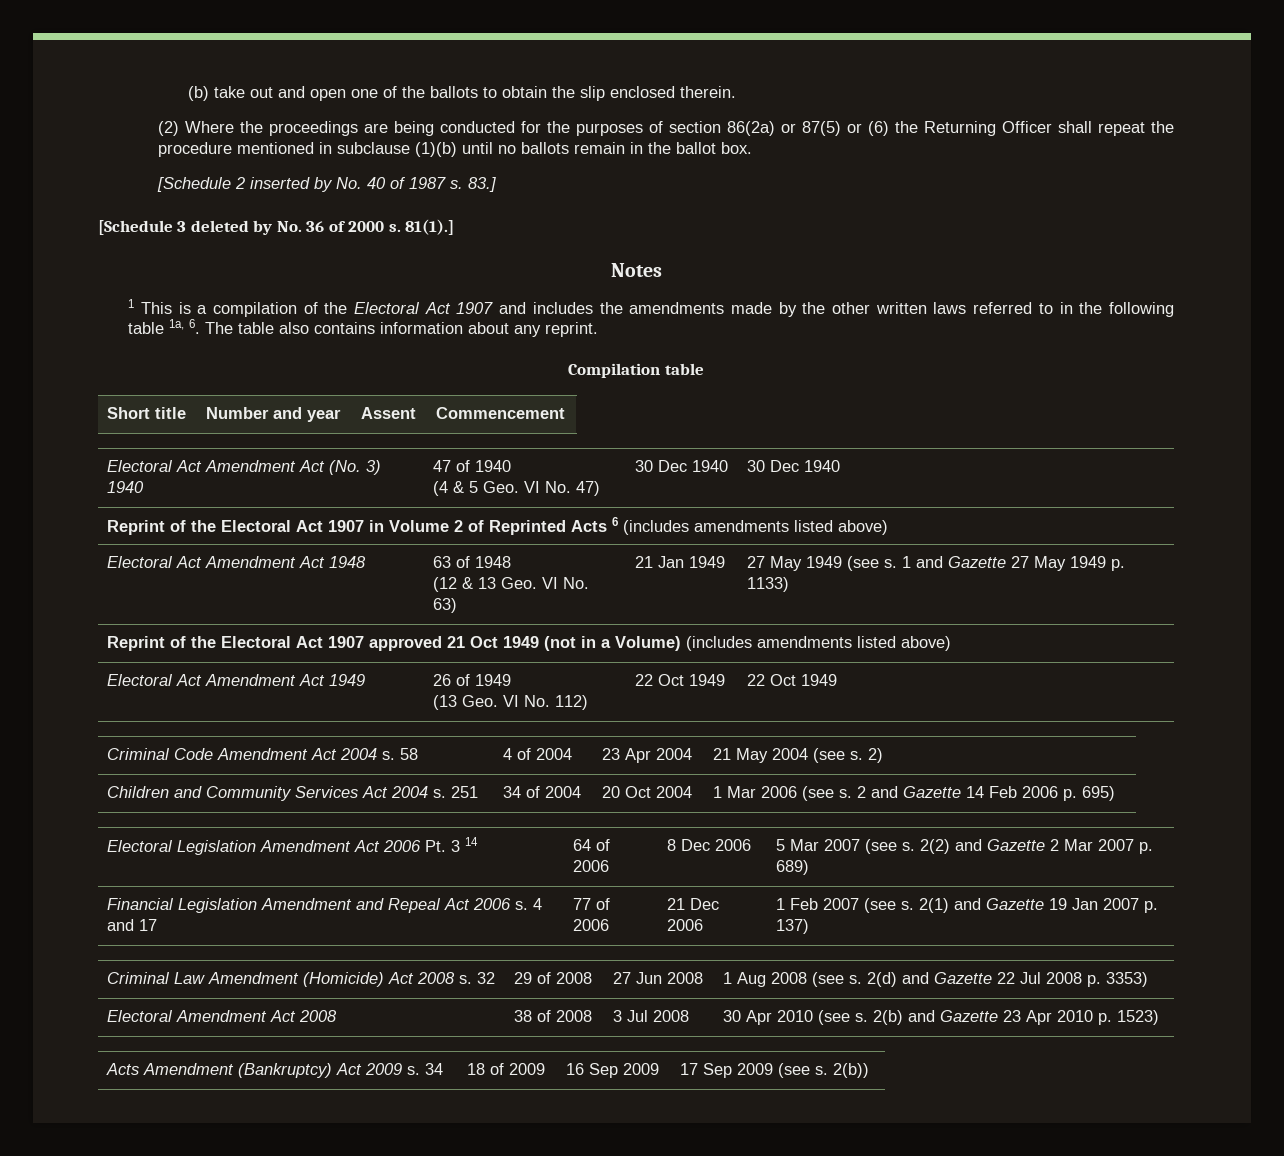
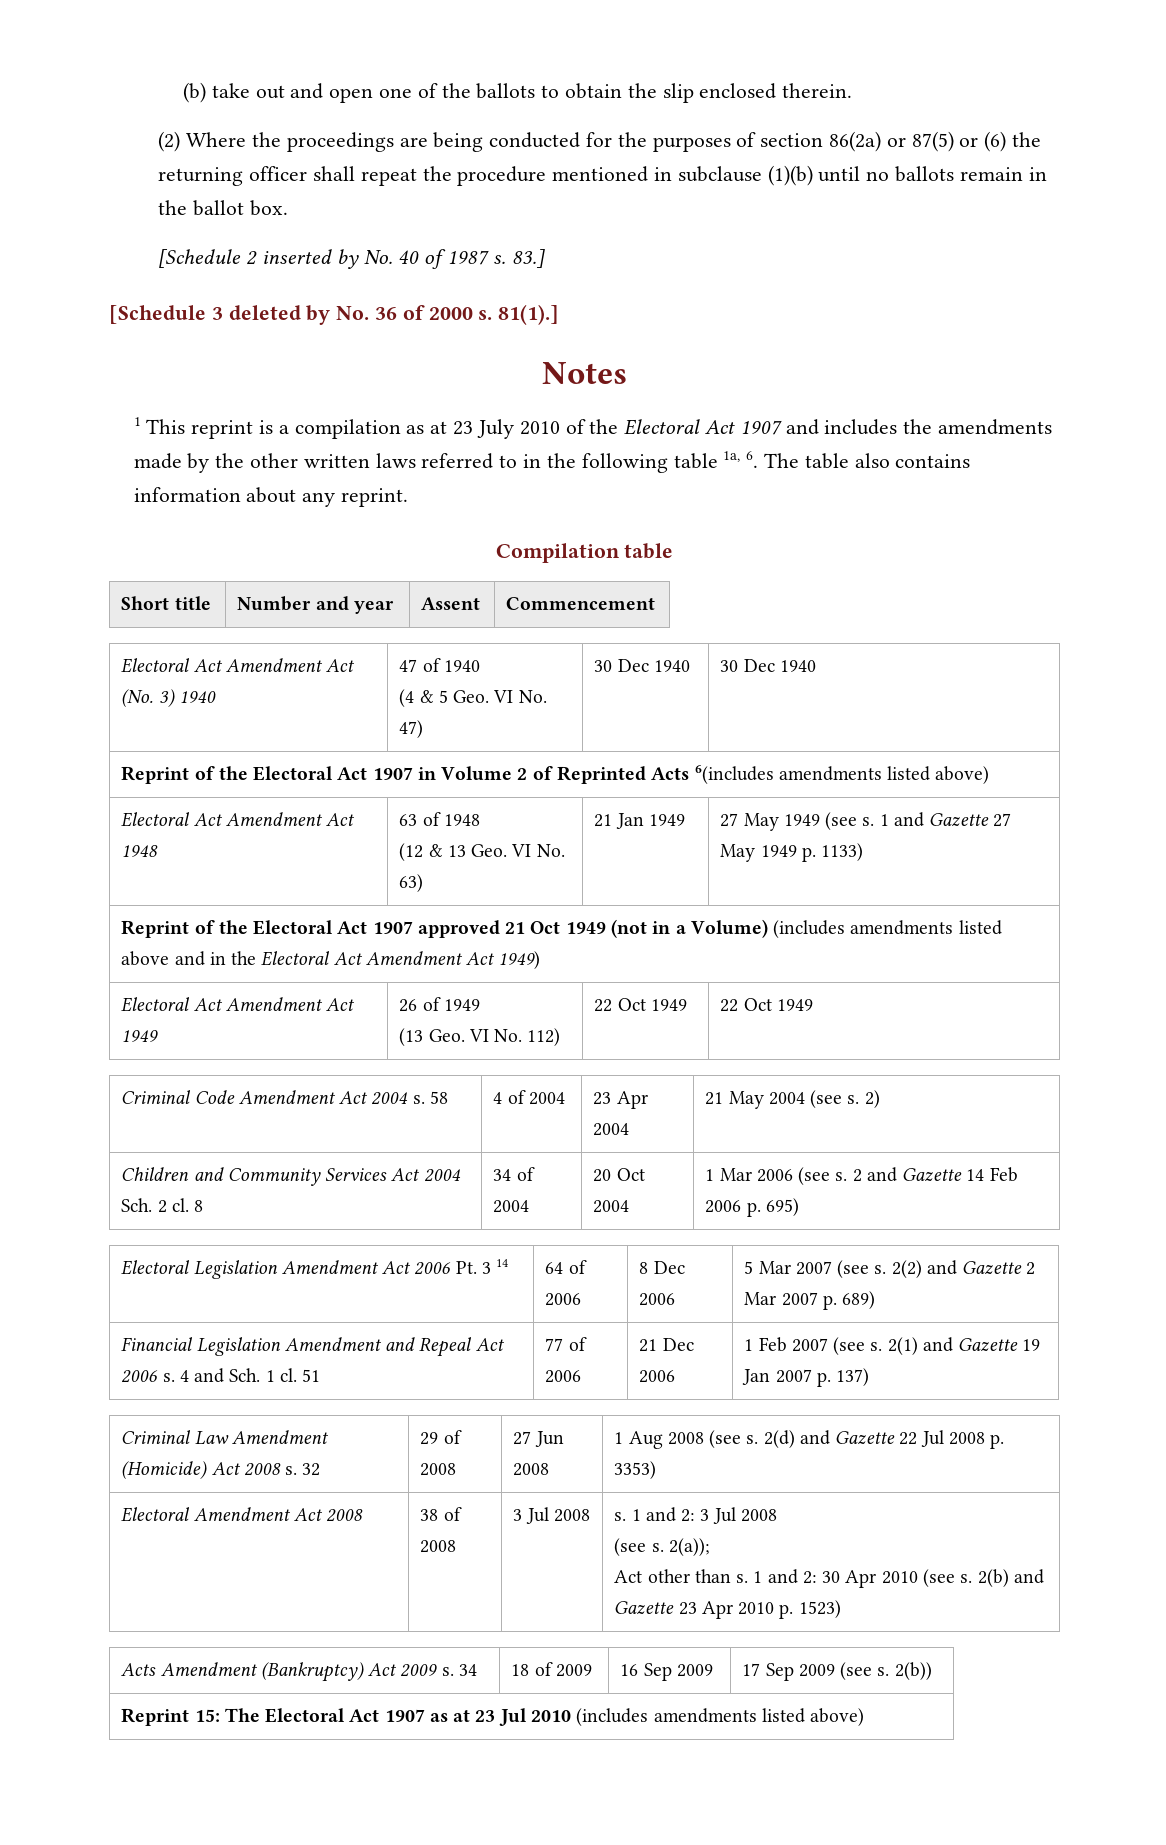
- (2) Where the proceedings are being conducted for the purposes of section 86(2a) or 87(5) or (6) the Returning Officer shall repeat the procedure mentioned in subclause (1)(b) until no ballots remain in the ballot box.
+ (2) Where the proceedings are being conducted for the purposes of section 86(2a) or 87(5) or (6) the returning officer shall repeat the procedure mentioned in subclause (1)(b) until no ballots remain in the ballot box.
- 1 This is a compilation of the Electoral Act 1907 and includes the amendments made by the other written laws referred to in the following table 1a, 6. The table also contains information about any reprint.
+ 1 This reprint is a compilation as at 23 July 2010 of the Electoral Act 1907 and includes the amendments made by the other written laws referred to in the following table 1a, 6. The table also contains information about any reprint.
- Reprint of the Electoral Act 1907 in Volume 2 of Reprinted Acts 6 (includes amendments listed above)
+ Reprint of the Electoral Act 1907 in Volume 2 of Reprinted Acts 6(includes amendments listed above)
- Reprint of the Electoral Act 1907 approved 21 Oct 1949 (not in a Volume) (includes amendments listed above)
+ Reprint of the Electoral Act 1907 approved 21 Oct 1949 (not in a Volume) (includes amendments listed above and in the Electoral Act Amendment Act 1949)
- Children and Community Services Act 2004 s. 251 | 34 of 2004 | 20 Oct 2004 | 1 Mar 2006 (see s. 2 and Gazette 14 Feb 2006 p. 695)
+ Children and Community Services Act 2004 Sch. 2 cl. 8 | 34 of 2004 | 20 Oct 2004 | 1 Mar 2006 (see s. 2 and Gazette 14 Feb 2006 p. 695)
- Financial Legislation Amendment and Repeal Act 2006 s. 4 and 17 | 77 of 2006 | 21 Dec 2006 | 1 Feb 2007 (see s. 2(1) and Gazette 19 Jan 2007 p. 137)
+ Financial Legislation Amendment and Repeal Act 2006 s. 4 and Sch. 1 cl. 51 | 77 of 2006 | 21 Dec 2006 | 1 Feb 2007 (see s. 2(1) and Gazette 19 Jan 2007 p. 137)
- Electoral Amendment Act 2008 | 38 of 2008 | 3 Jul 2008 | 30 Apr 2010 (see s. 2(b) and Gazette 23 Apr 2010 p. 1523)
+ Electoral Amendment Act 2008 | 38 of 2008 | 3 Jul 2008 | s. 1 and 2: 3 Jul 2008
+ (see s. 2(a));
+ Act other than s. 1 and 2: 30 Apr 2010 (see s. 2(b) and Gazette 23 Apr 2010 p. 1523)
+ Reprint 15: The Electoral Act 1907 as at 23 Jul 2010 (includes amendments listed above)

